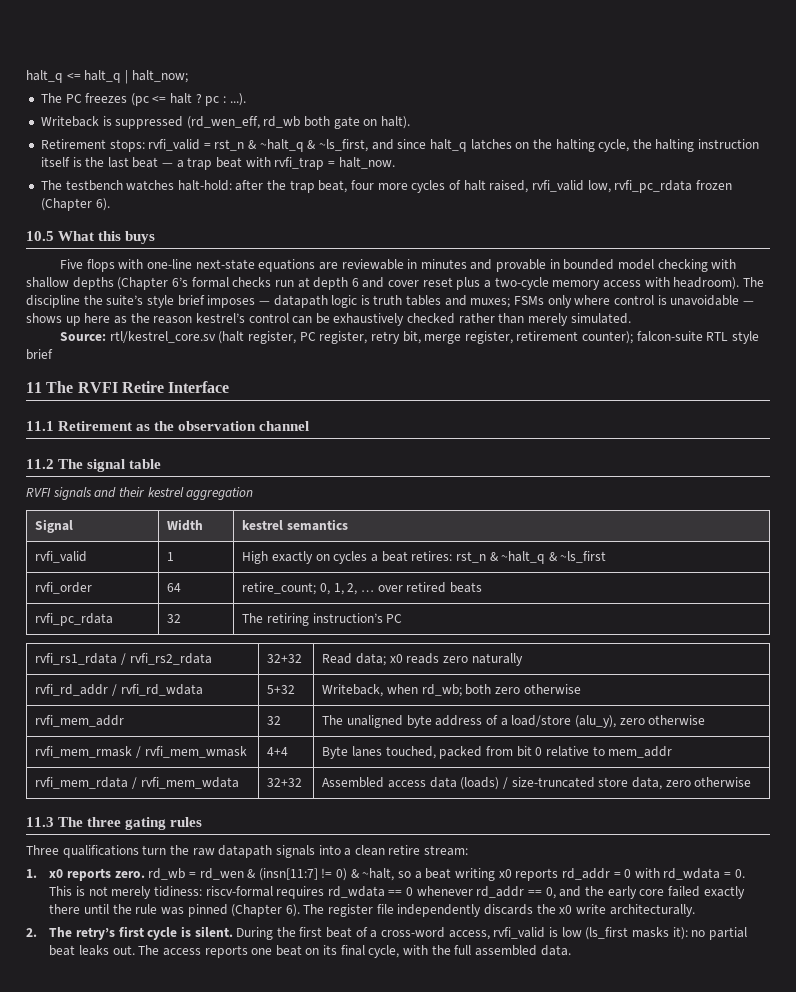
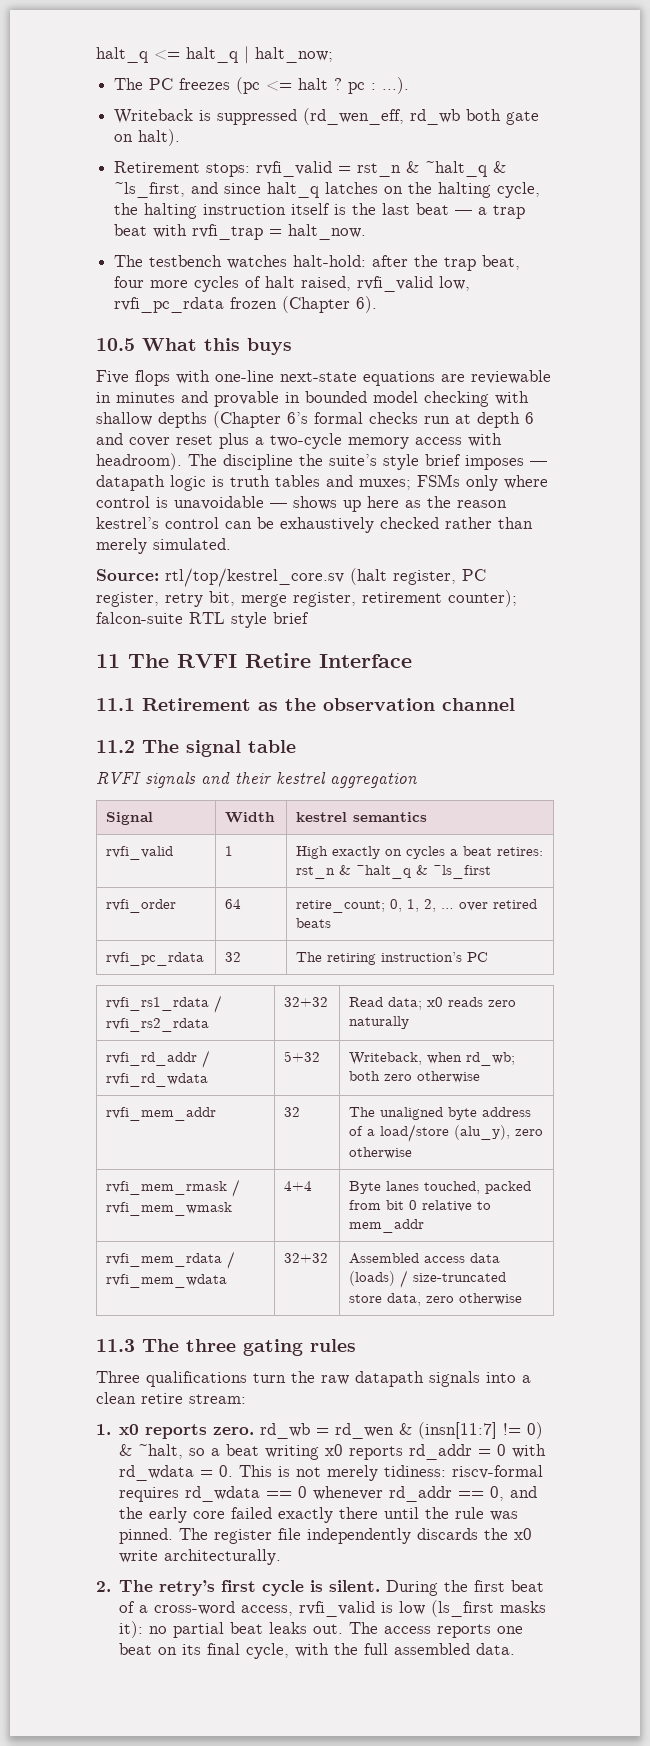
- Source: rtl/kestrel_core.sv (halt register, PC register, retry bit, merge register, retirement counter); falcon-suite RTL style brief
+ Source: rtl/top/kestrel_core.sv (halt register, PC register, retry bit, merge register, retirement counter); falcon-suite RTL style brief
- 1. x0 reports zero. rd_wb = rd_wen & (insn[11:7] != 0) & ~halt, so a beat writing x0 reports rd_addr = 0 with rd_wdata = 0. This is not merely tidiness: riscv-formal requires rd_wdata == 0 whenever rd_addr == 0, and the early core failed exactly there until the rule was pinned (Chapter 6).
+ 1. x0 reports zero. rd_wb = rd_wen & (insn[11:7] != 0) & ~halt, so a beat writing x0 reports rd_addr = 0 with rd_wdata = 0. This is not merely tidiness: riscv-formal requires rd_wdata == 0 whenever rd_addr == 0, and the early core failed exactly there until the rule was pinned.

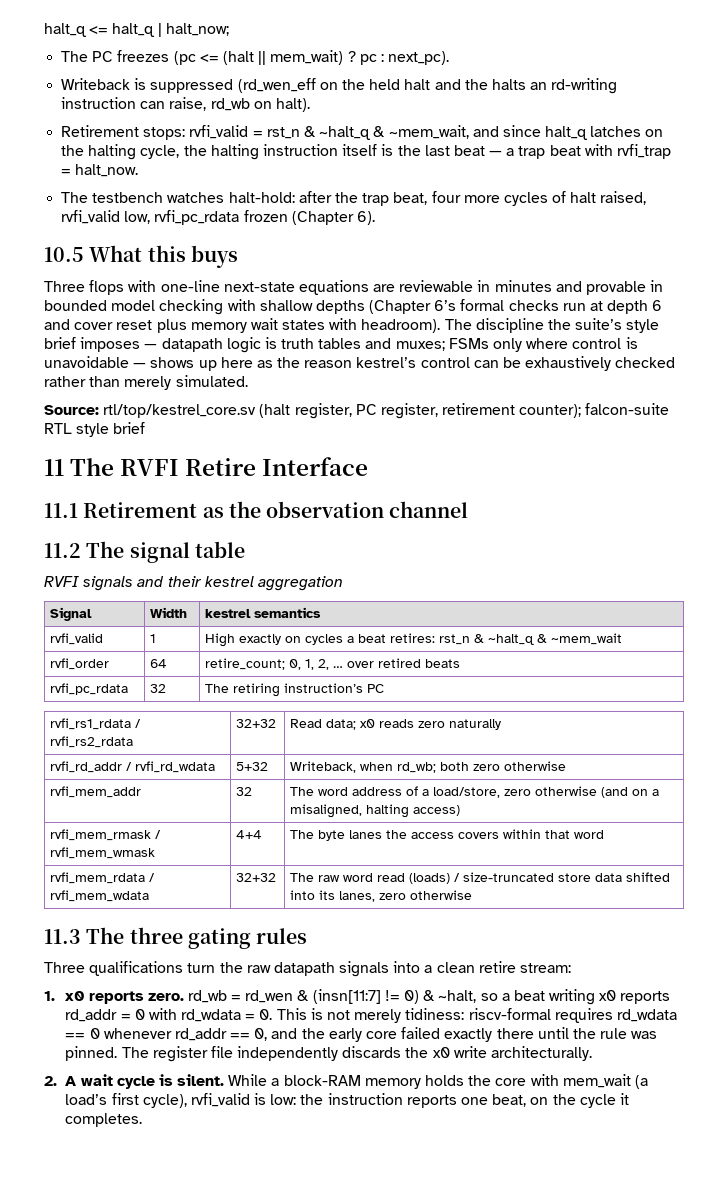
- The PC freezes (pc <= halt ? pc : ...).
+ The PC freezes (pc <= (halt || mem_wait) ? pc : next_pc).
- Writeback is suppressed (rd_wen_eff, rd_wb both gate on halt).
+ Writeback is suppressed (rd_wen_eff on the held halt and the halts an rd-writing instruction can raise, rd_wb on halt).
- Retirement stops: rvfi_valid = rst_n & ~halt_q & ~ls_first, and since halt_q latches on the halting cycle, the halting instruction itself is the last beat — a trap beat with rvfi_trap = halt_now.
+ Retirement stops: rvfi_valid = rst_n & ~halt_q & ~mem_wait, and since halt_q latches on the halting cycle, the halting instruction itself is the last beat — a trap beat with rvfi_trap = halt_now.
- Five flops with one-line next-state equations are reviewable in minutes and provable in bounded model checking with shallow depths (Chapter 6’s formal checks run at depth 6 and cover reset plus a two-cycle memory access with headroom).
+ Three flops with one-line next-state equations are reviewable in minutes and provable in bounded model checking with shallow depths (Chapter 6’s formal checks run at depth 6 and cover reset plus memory wait states with headroom).
- Source: rtl/top/kestrel_core.sv (halt register, PC register, retry bit, merge register, retirement counter); falcon-suite RTL style brief
+ Source: rtl/top/kestrel_core.sv (halt register, PC register, retirement counter); falcon-suite RTL style brief
- rvfi_valid | 1 | High exactly on cycles a beat retires: rst_n & ~halt_q & ~ls_first
+ rvfi_valid | 1 | High exactly on cycles a beat retires: rst_n & ~halt_q & ~mem_wait
- rvfi_mem_addr | 32 | The unaligned byte address of a load/store (alu_y), zero otherwise
- rvfi_mem_rmask / rvfi_mem_wmask | 4+4 | Byte lanes touched, packed from bit 0 relative to mem_addr
- rvfi_mem_rdata / rvfi_mem_wdata | 32+32 | Assembled access data (loads) / size-truncated store data, zero otherwise
+ rvfi_mem_addr | 32 | The word address of a load/store, zero otherwise (and on a misaligned, halting access)
+ rvfi_mem_rmask / rvfi_mem_wmask | 4+4 | The byte lanes the access covers within that word
+ rvfi_mem_rdata / rvfi_mem_wdata | 32+32 | The raw word read (loads) / size-truncated store data shifted into its lanes, zero otherwise
- 2. The retry’s first cycle is silent. During the first beat of a cross-word access, rvfi_valid is low (ls_first masks it): no partial beat leaks out. The access reports one beat on its final cycle, with the full assembled data.
+ 2. A wait cycle is silent. While a block-RAM memory holds the core with mem_wait (a load’s first cycle), rvfi_valid is low: the instruction reports one beat, on the cycle it completes.

